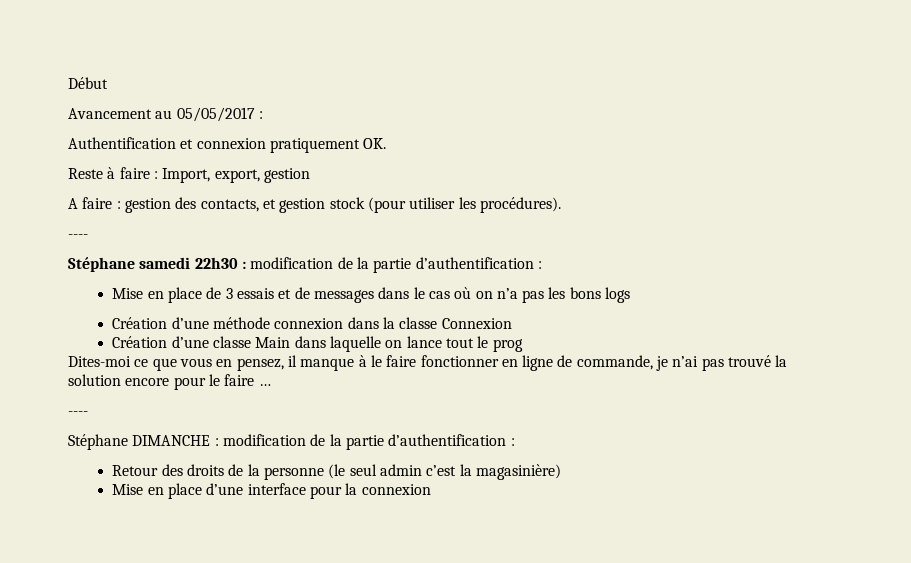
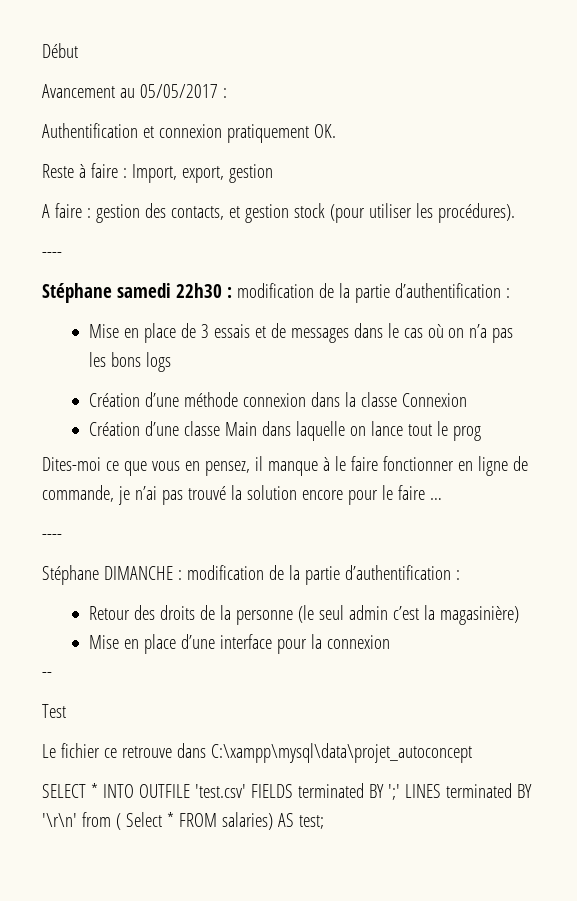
+ --
+ Test
+ Le fichier ce retrouve dans C:\xampp\mysql\data\projet_autoconcept
+ SELECT * INTO OUTFILE 'test.csv' FIELDS terminated BY ';' LINES terminated BY '\r\n' from ( Select * FROM salaries) AS test;

